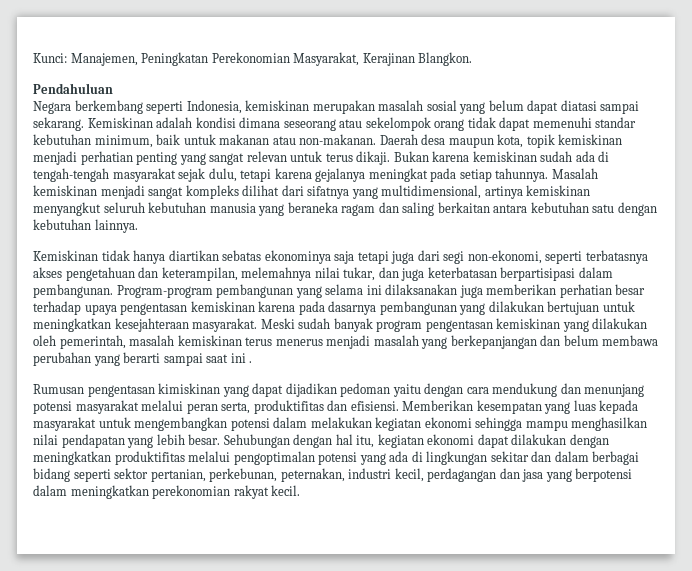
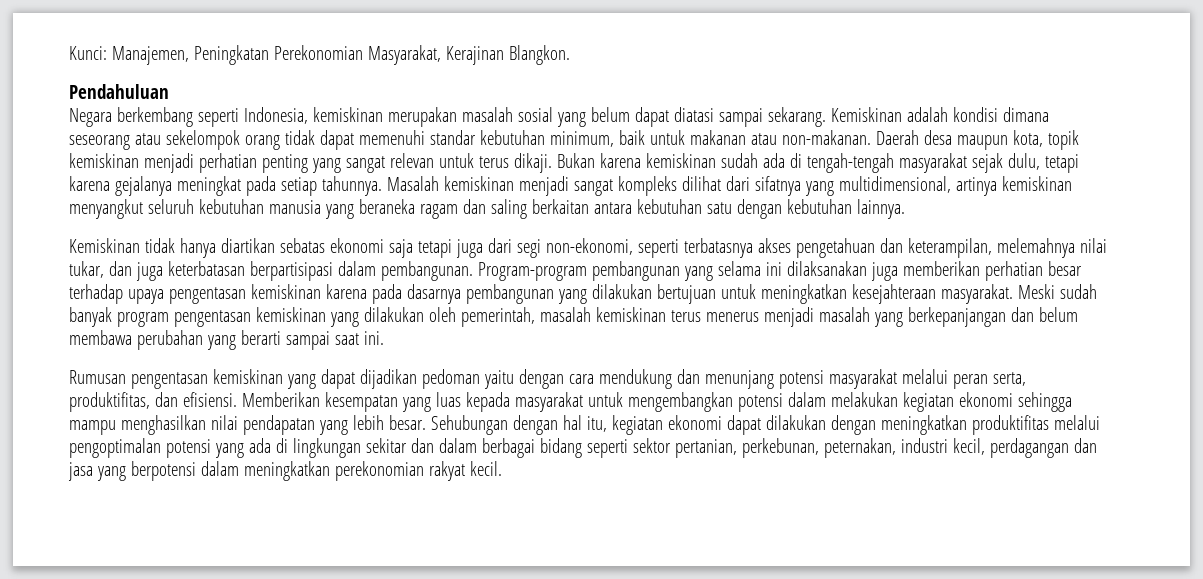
- Kemiskinan tidak hanya diartikan sebatas ekonominya saja tetapi juga dari segi non-ekonomi, seperti terbatasnya akses pengetahuan dan keterampilan, melemahnya nilai tukar, dan juga keterbatasan berpartisipasi dalam pembangunan.
+ Kemiskinan tidak hanya diartikan sebatas ekonomi saja tetapi juga dari segi non-ekonomi, seperti terbatasnya akses pengetahuan dan keterampilan, melemahnya nilai tukar, dan juga keterbatasan berpartisipasi dalam pembangunan.
- Meski sudah banyak program pengentasan kemiskinan yang dilakukan oleh pemerintah, masalah kemiskinan terus menerus menjadi masalah yang berkepanjangan dan belum membawa perubahan yang berarti sampai saat ini .
+ Meski sudah banyak program pengentasan kemiskinan yang dilakukan oleh pemerintah, masalah kemiskinan terus menerus menjadi masalah yang berkepanjangan dan belum membawa perubahan yang berarti sampai saat ini.
- Rumusan pengentasan kimiskinan yang dapat dijadikan pedoman yaitu dengan cara mendukung dan menunjang potensi masyarakat melalui peran serta, produktifitas dan efisiensi.
+ Rumusan pengentasan kemiskinan yang dapat dijadikan pedoman yaitu dengan cara mendukung dan menunjang potensi masyarakat melalui peran serta, produktifitas, dan efisiensi.

